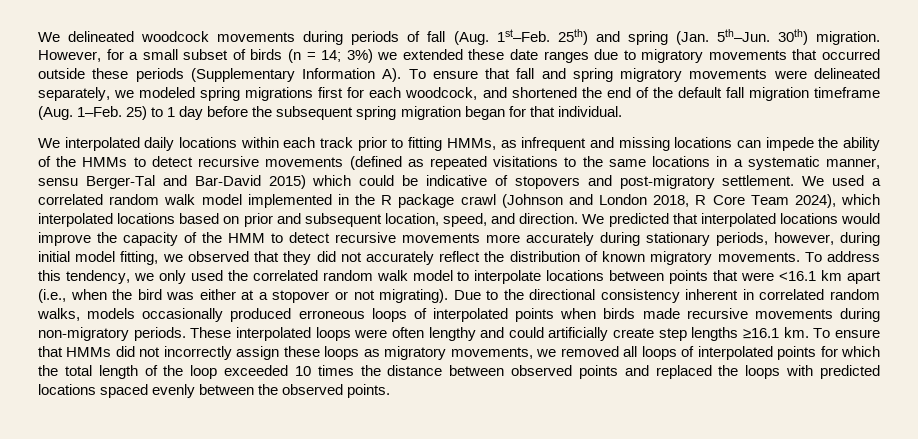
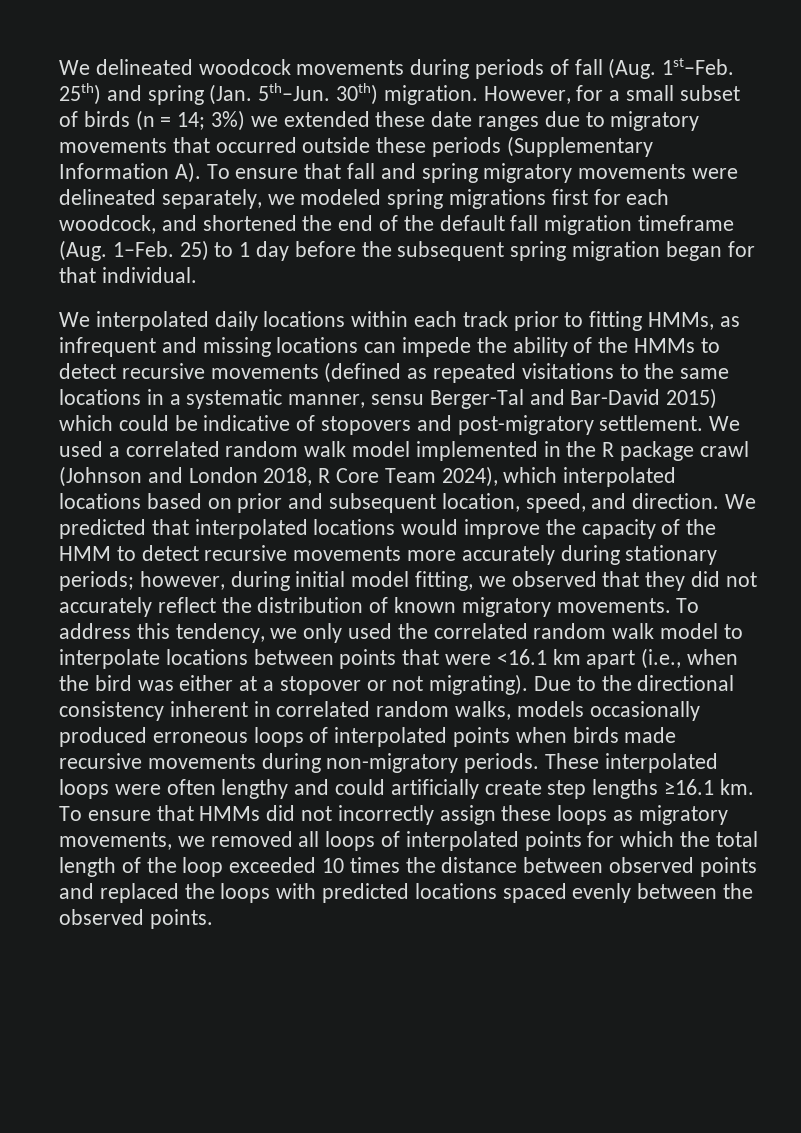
- We predicted that interpolated locations would improve the capacity of the HMM to detect recursive movements more accurately during stationary periods, however, during initial model fitting, we observed that they did not accurately reflect the distribution of known migratory movements.
+ We predicted that interpolated locations would improve the capacity of the HMM to detect recursive movements more accurately during stationary periods; however, during initial model fitting, we observed that they did not accurately reflect the distribution of known migratory movements.

